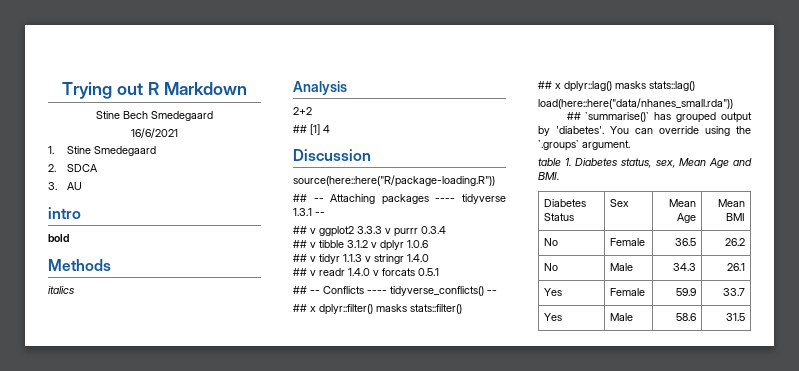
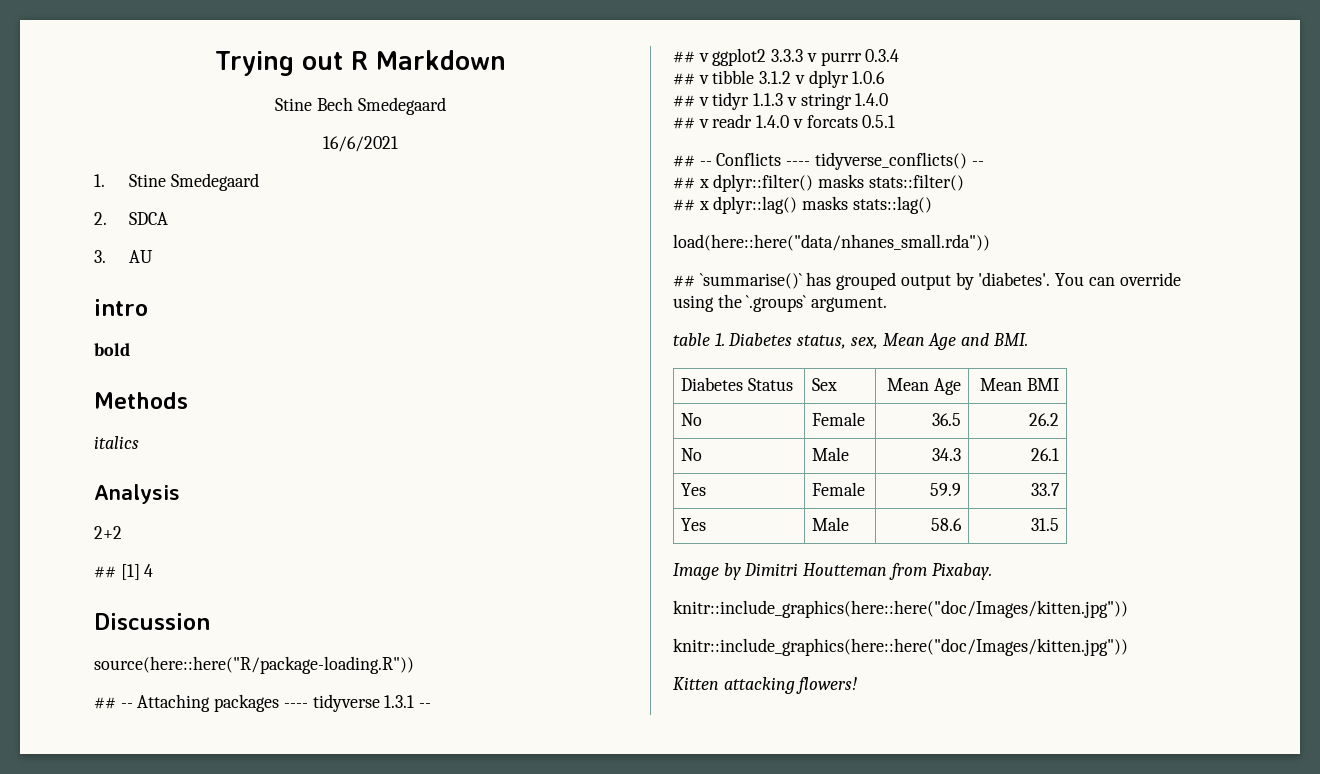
+ Image by Dimitri Houtteman from Pixabay.
+ knitr::include_graphics(here::here("doc/Images/kitten.jpg"))
+ knitr::include_graphics(here::here("doc/Images/kitten.jpg"))
+ Kitten attacking flowers!

